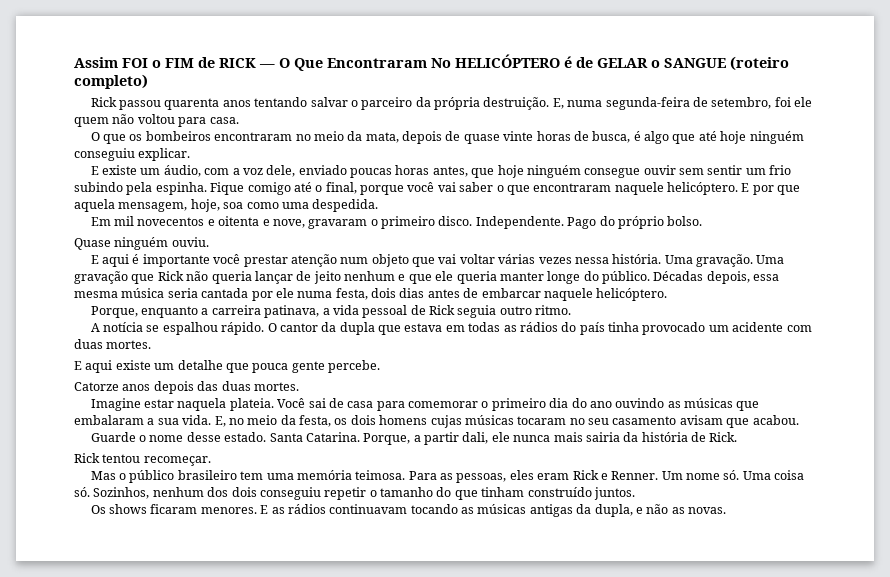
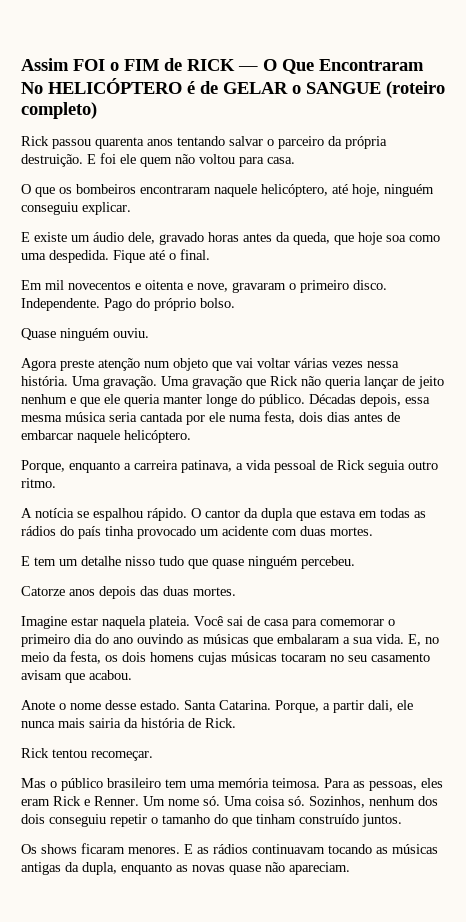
- E, numa segunda-feira de setembro, foi ele quem não voltou para casa.
+ E foi ele quem não voltou para casa.
- O que os bombeiros encontraram no meio da mata, depois de quase vinte horas de busca, é algo que até hoje ninguém conseguiu explicar.
+ O que os bombeiros encontraram naquele helicóptero, até hoje, ninguém conseguiu explicar.
- E existe um áudio, com a voz dele, enviado poucas horas antes, que hoje ninguém consegue ouvir sem sentir um frio subindo pela espinha. Fique comigo até o final, porque você vai saber o que encontraram naquele helicóptero. E por que aquela mensagem, hoje, soa como uma despedida.
+ E existe um áudio dele, gravado horas antes da queda, que hoje soa como uma despedida. Fique até o final.
- E aqui é importante você prestar atenção num objeto que vai voltar várias vezes nessa história.
+ Agora preste atenção num objeto que vai voltar várias vezes nessa história.
- E aqui existe um detalhe que pouca gente percebe.
+ E tem um detalhe nisso tudo que quase ninguém percebeu.
- Guarde o nome desse estado.
+ Anote o nome desse estado.
- E as rádios continuavam tocando as músicas antigas da dupla, e não as novas.
+ E as rádios continuavam tocando as músicas antigas da dupla, enquanto as novas quase não apareciam.

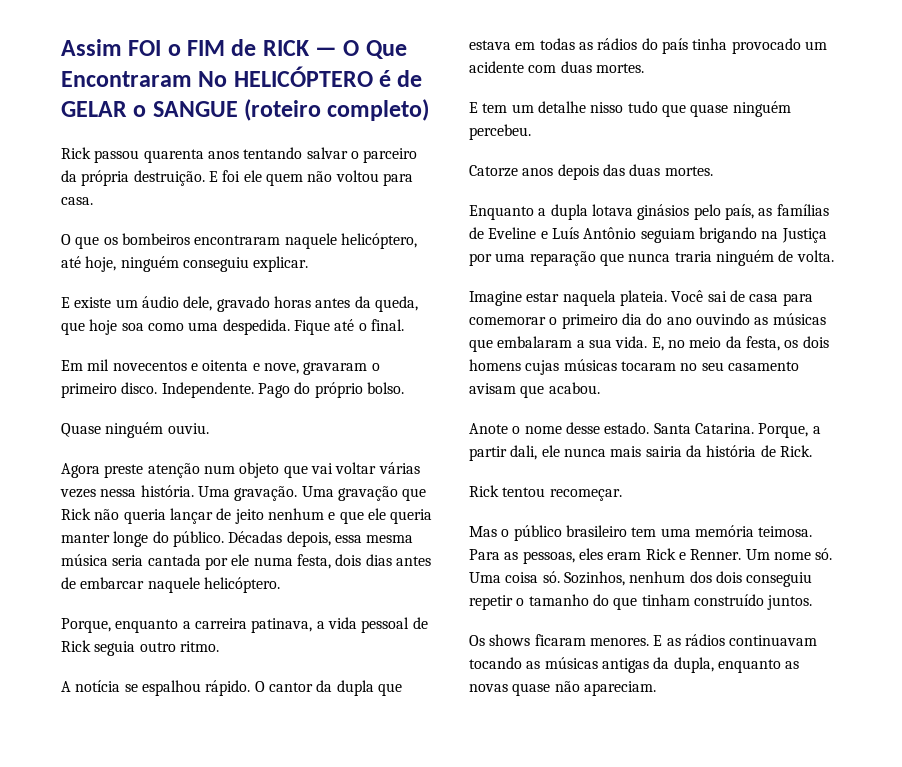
+ Enquanto a dupla lotava ginásios pelo país, as famílias de Eveline e Luís Antônio seguiam brigando na Justiça por uma reparação que nunca traria ninguém de volta.

